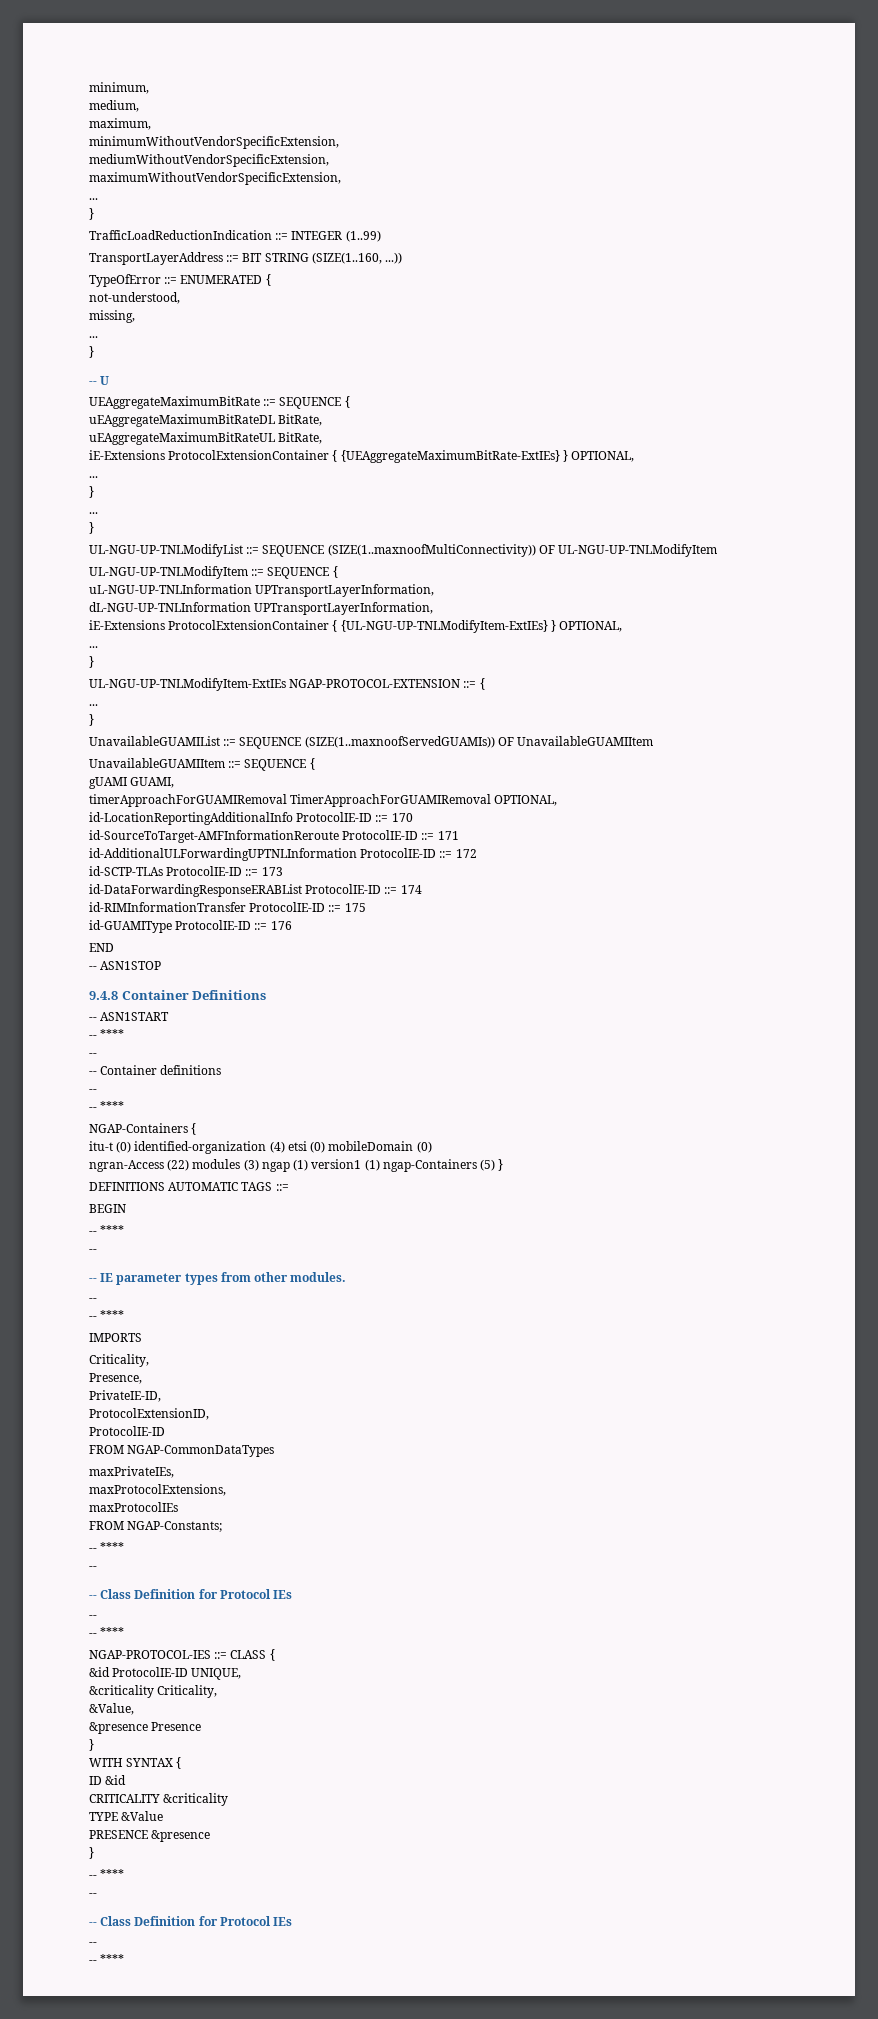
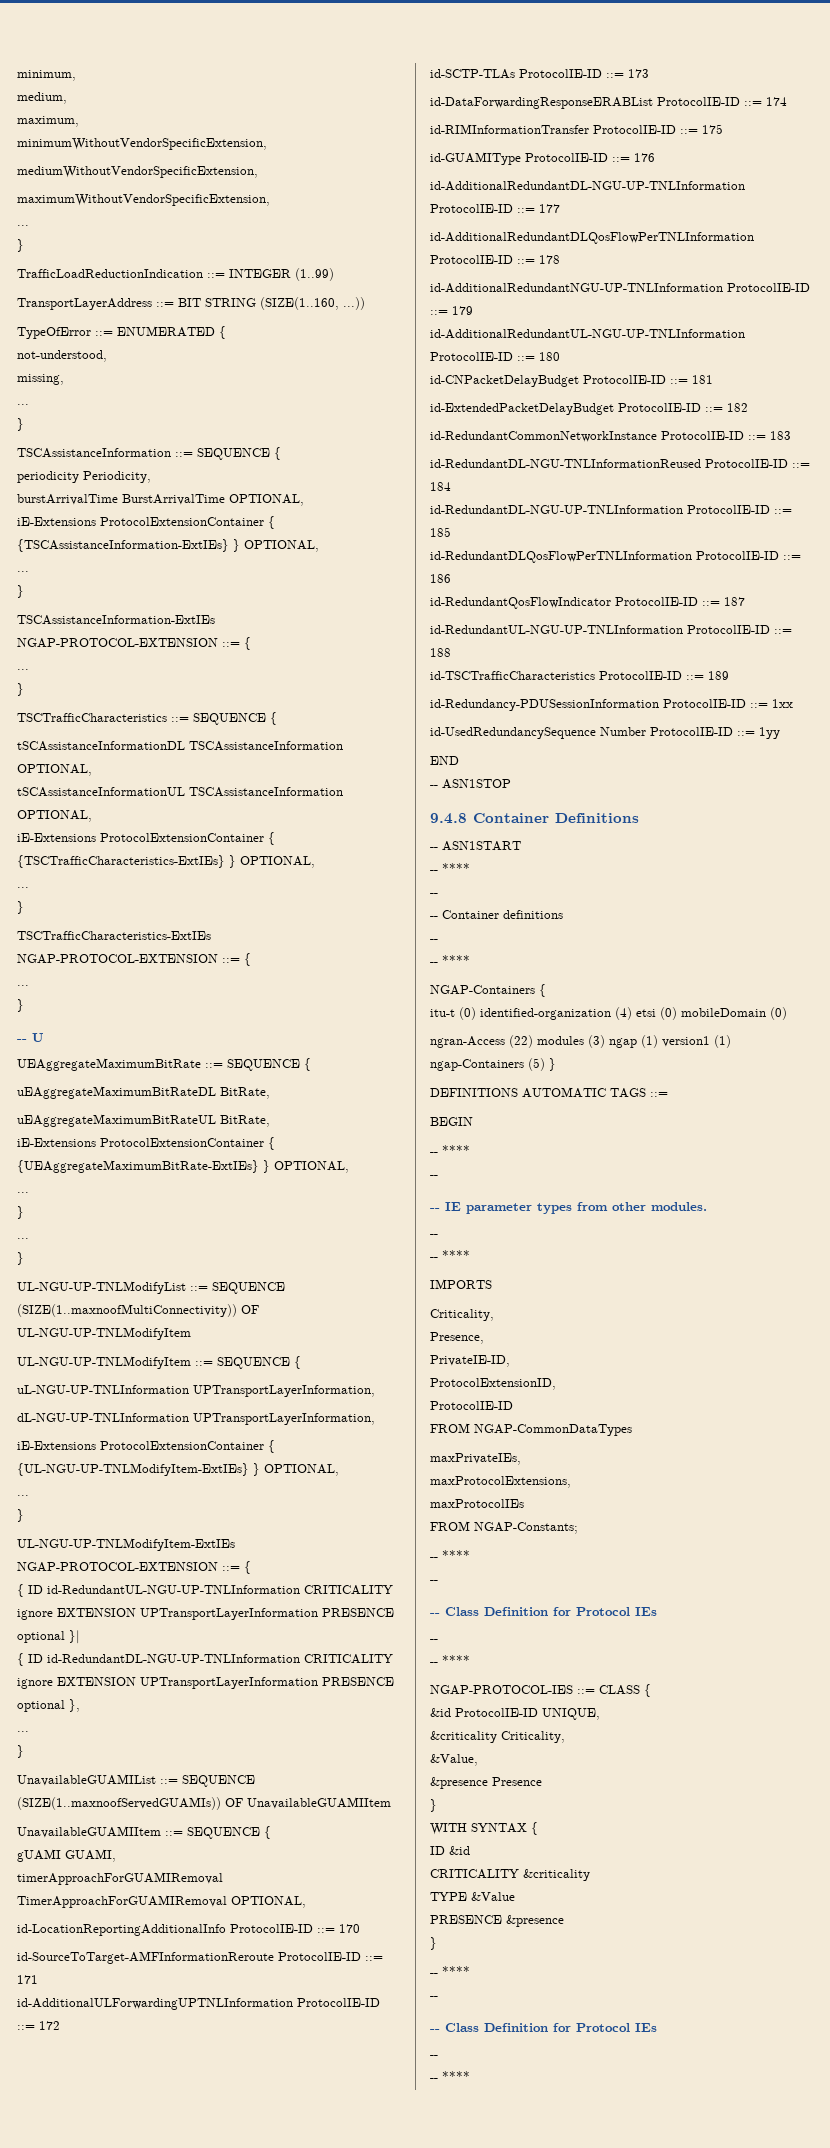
+ TSCAssistanceInformation ::= SEQUENCE {
+ periodicity Periodicity,
+ burstArrivalTime BurstArrivalTime OPTIONAL,
+ iE-Extensions ProtocolExtensionContainer { {TSCAssistanceInformation-ExtIEs} } OPTIONAL,
+ ...
+ }
+ TSCAssistanceInformation-ExtIEs NGAP-PROTOCOL-EXTENSION ::= {
+ ...
+ }
+ TSCTrafficCharacteristics ::= SEQUENCE {
+ tSCAssistanceInformationDL TSCAssistanceInformation OPTIONAL,
+ tSCAssistanceInformationUL TSCAssistanceInformation OPTIONAL,
+ iE-Extensions ProtocolExtensionContainer { {TSCTrafficCharacteristics-ExtIEs} } OPTIONAL,
+ ...
+ }
+ TSCTrafficCharacteristics-ExtIEs NGAP-PROTOCOL-EXTENSION ::= {
+ ...
+ }
+ { ID id-RedundantUL-NGU-UP-TNLInformation CRITICALITY ignore EXTENSION UPTransportLayerInformation PRESENCE optional }|
+ { ID id-RedundantDL-NGU-UP-TNLInformation CRITICALITY ignore EXTENSION UPTransportLayerInformation PRESENCE optional },
+ id-AdditionalRedundantDL-NGU-UP-TNLInformation ProtocolIE-ID ::= 177
+ id-AdditionalRedundantDLQosFlowPerTNLInformation ProtocolIE-ID ::= 178
+ id-AdditionalRedundantNGU-UP-TNLInformation ProtocolIE-ID ::= 179
+ id-AdditionalRedundantUL-NGU-UP-TNLInformation ProtocolIE-ID ::= 180
+ id-CNPacketDelayBudget ProtocolIE-ID ::= 181
+ id-ExtendedPacketDelayBudget ProtocolIE-ID ::= 182
+ id-RedundantCommonNetworkInstance ProtocolIE-ID ::= 183
+ id-RedundantDL-NGU-TNLInformationReused ProtocolIE-ID ::= 184
+ id-RedundantDL-NGU-UP-TNLInformation ProtocolIE-ID ::= 185
+ id-RedundantDLQosFlowPerTNLInformation ProtocolIE-ID ::= 186
+ id-RedundantQosFlowIndicator ProtocolIE-ID ::= 187
+ id-RedundantUL-NGU-UP-TNLInformation ProtocolIE-ID ::= 188
+ id-TSCTrafficCharacteristics ProtocolIE-ID ::= 189
+ id-Redundancy-PDUSessionInformation ProtocolIE-ID ::= 1xx
+ id-UsedRedundancySequence Number ProtocolIE-ID ::= 1yy

